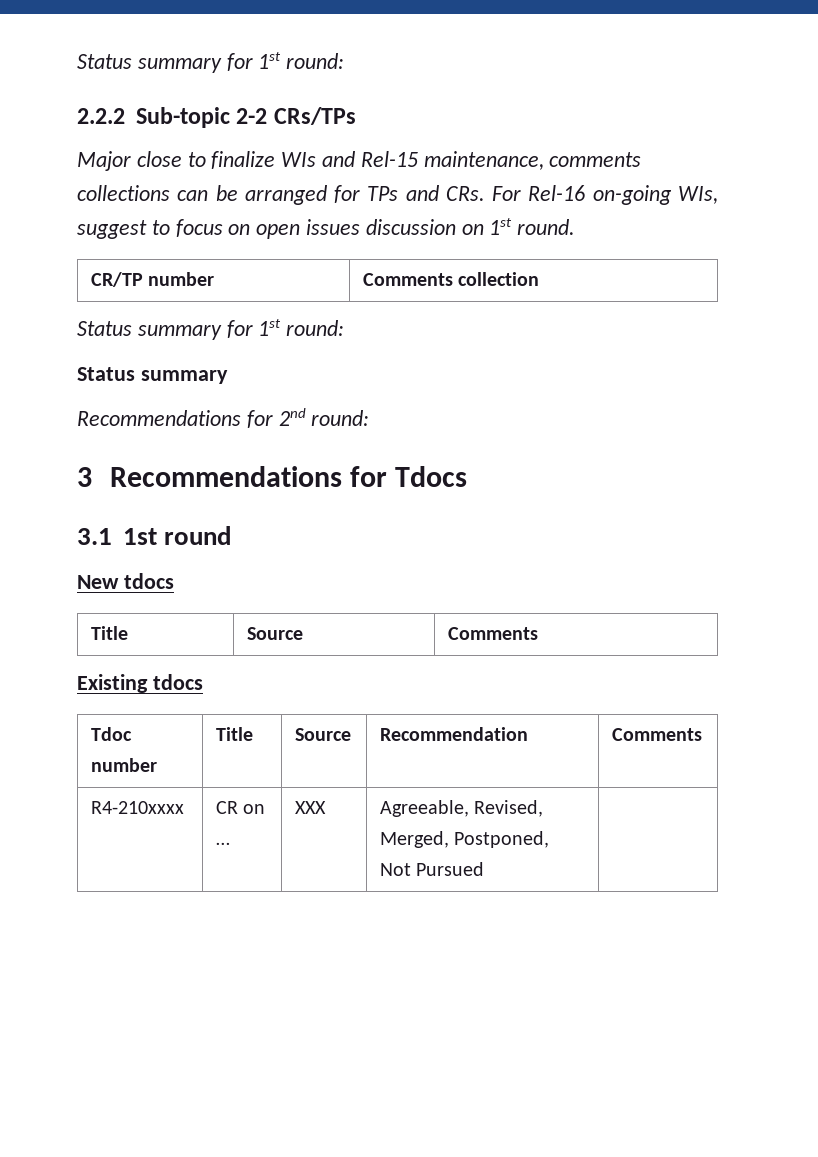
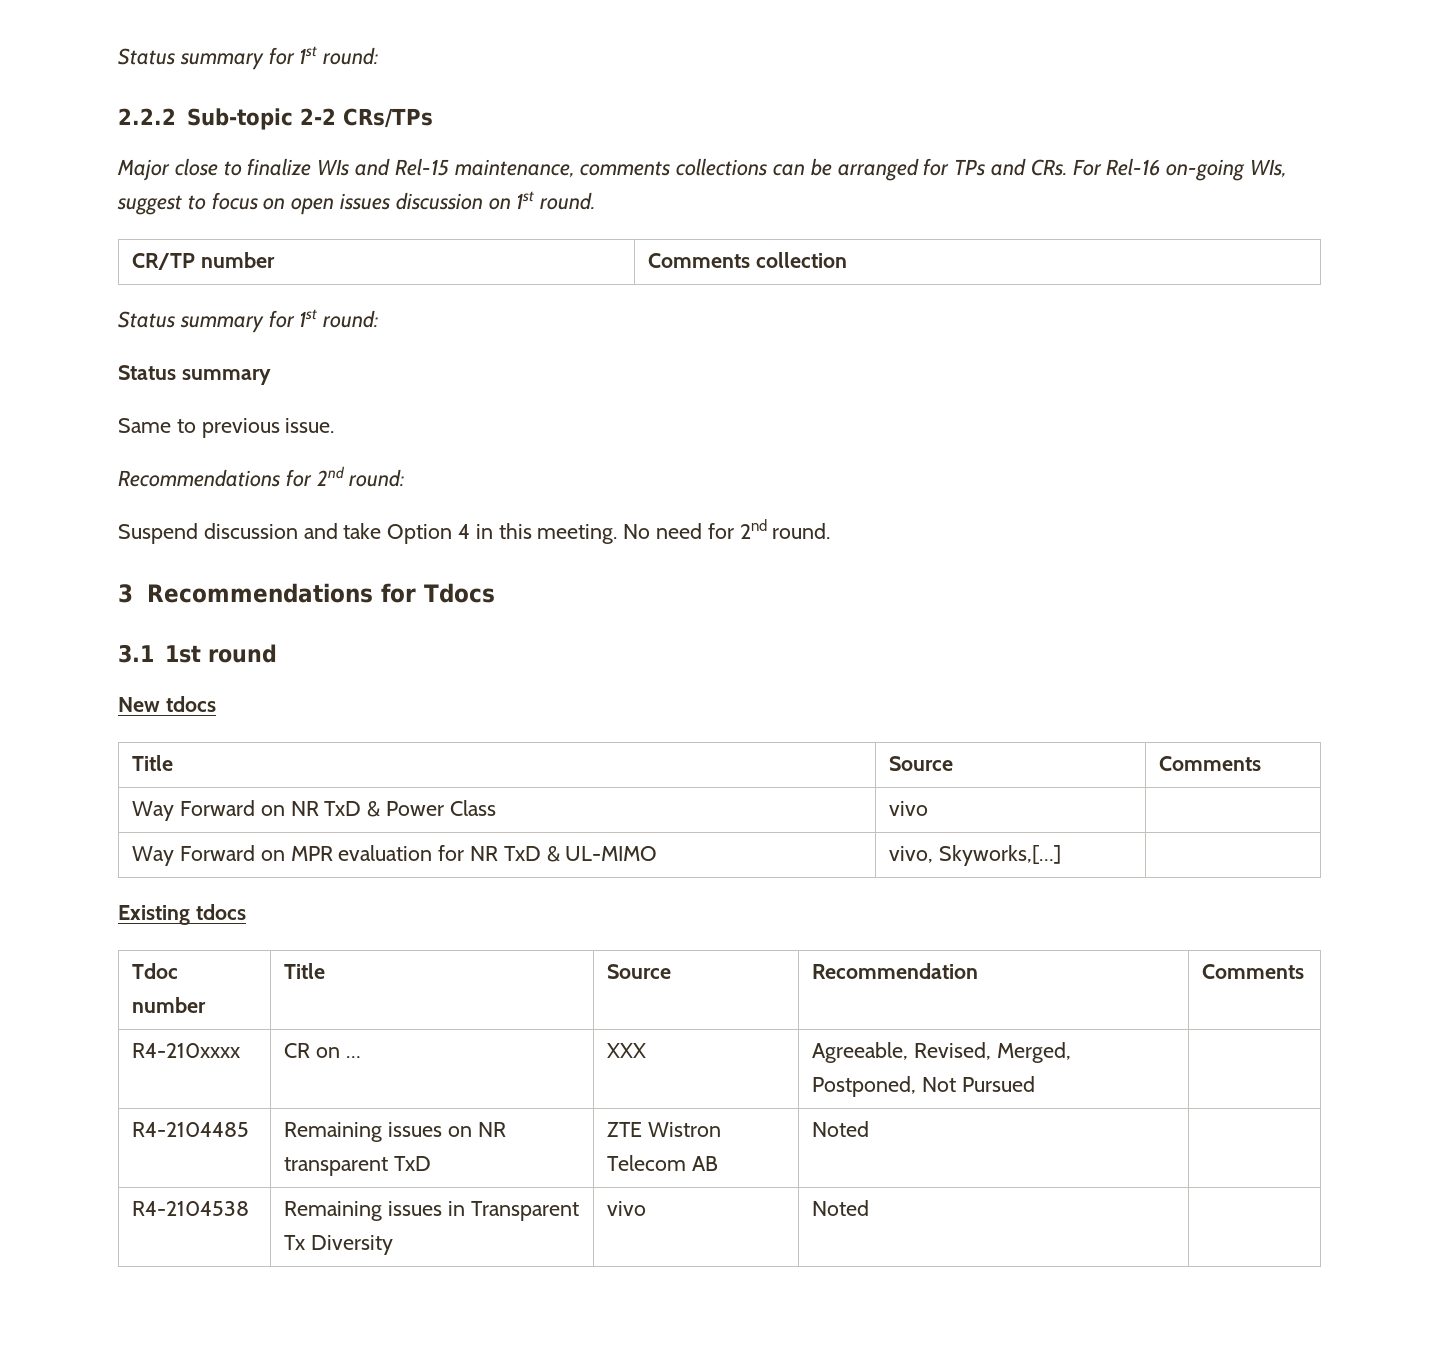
+ Same to previous issue.
+ Suspend discussion and take Option 4 in this meeting. No need for 2nd round.
+ Way Forward on NR TxD & Power Class | vivo |
+ Way Forward on MPR evaluation for NR TxD & UL-MIMO | vivo, Skyworks,[…] |
+ R4-2104485 | Remaining issues on NR transparent TxD | ZTE Wistron Telecom AB | Noted |
+ R4-2104538 | Remaining issues in Transparent Tx Diversity | vivo | Noted |

